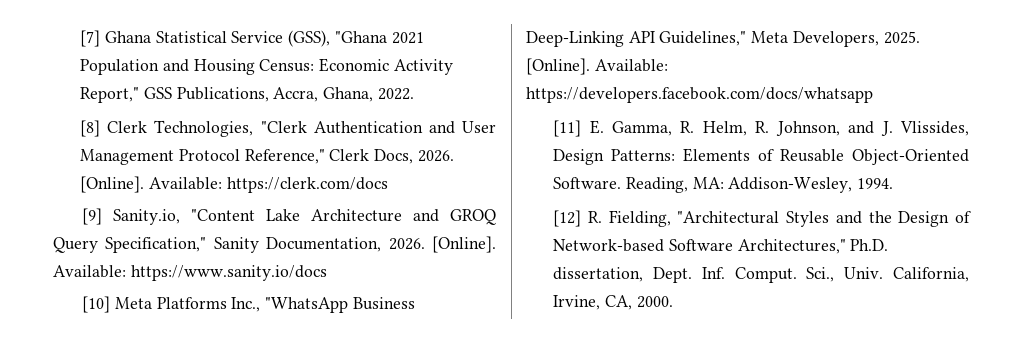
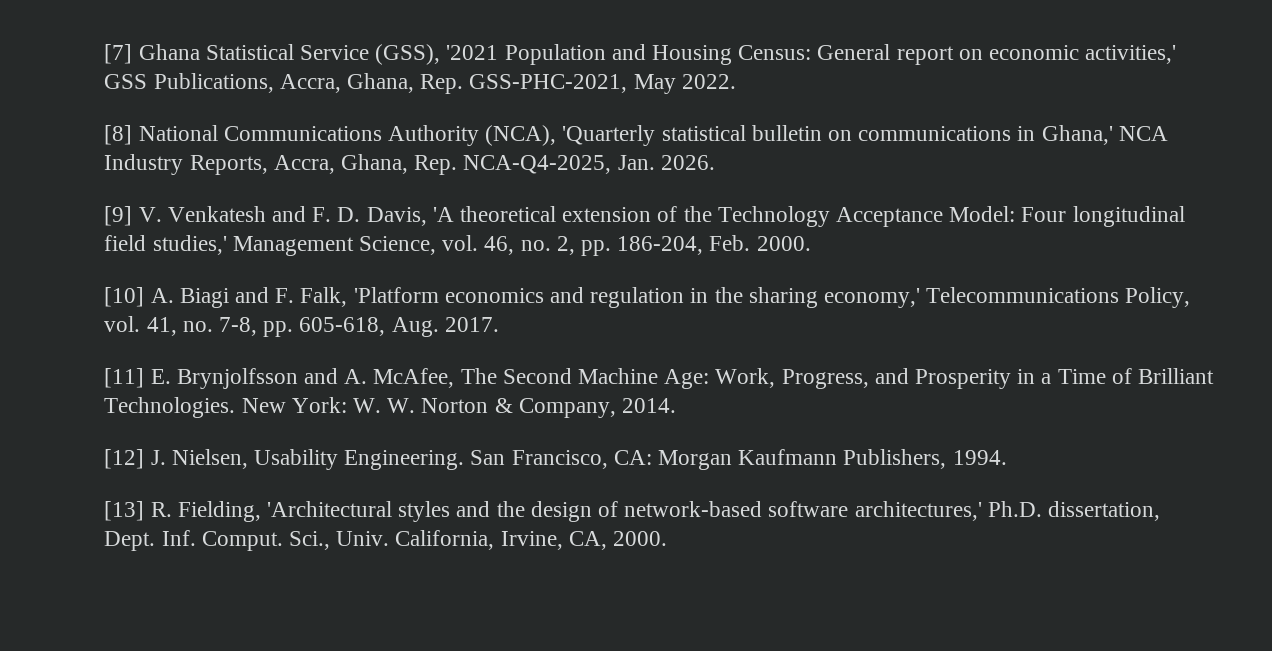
- [7] Ghana Statistical Service (GSS), "Ghana 2021 Population and Housing Census: Economic Activity Report," GSS Publications, Accra, Ghana, 2022.
+ [7] Ghana Statistical Service (GSS), '2021 Population and Housing Census: General report on economic activities,' GSS Publications, Accra, Ghana, Rep. GSS-PHC-2021, May 2022.
- [8] Clerk Technologies, "Clerk Authentication and User Management Protocol Reference," Clerk Docs, 2026. [Online]. Available: https://clerk.com/docs
- [9] Sanity.io, "Content Lake Architecture and GROQ Query Specification," Sanity Documentation, 2026. [Online]. Available: https://www.sanity.io/docs
- [10] Meta Platforms Inc., "WhatsApp Business Deep-Linking API Guidelines," Meta Developers, 2025. [Online]. Available: https://developers.facebook.com/docs/whatsapp
- [11] E. Gamma, R. Helm, R. Johnson, and J. Vlissides, Design Patterns: Elements of Reusable Object-Oriented Software. Reading, MA: Addison-Wesley, 1994.
+ [8] National Communications Authority (NCA), 'Quarterly statistical bulletin on communications in Ghana,' NCA Industry Reports, Accra, Ghana, Rep. NCA-Q4-2025, Jan. 2026.
+ [9] V. Venkatesh and F. D. Davis, 'A theoretical extension of the Technology Acceptance Model: Four longitudinal field studies,' Management Science, vol. 46, no. 2, pp. 186-204, Feb. 2000.
+ [10] A. Biagi and F. Falk, 'Platform economics and regulation in the sharing economy,' Telecommunications Policy, vol. 41, no. 7-8, pp. 605-618, Aug. 2017.
+ [11] E. Brynjolfsson and A. McAfee, The Second Machine Age: Work, Progress, and Prosperity in a Time of Brilliant Technologies. New York: W. W. Norton & Company, 2014.
+ [12] J. Nielsen, Usability Engineering. San Francisco, CA: Morgan Kaufmann Publishers, 1994.
- [12] R. Fielding, "Architectural Styles and the Design of Network-based Software Architectures," Ph.D. dissertation, Dept.
+ [13] R. Fielding, 'Architectural styles and the design of network-based software architectures,' Ph.D. dissertation, Dept.

